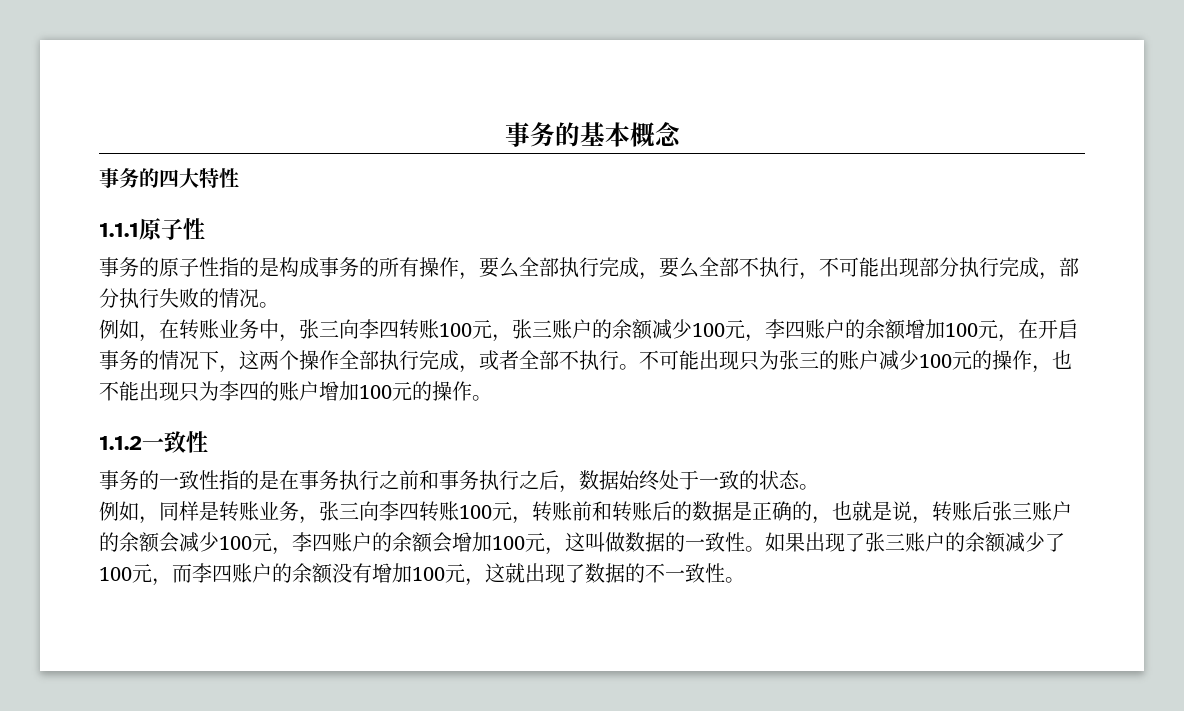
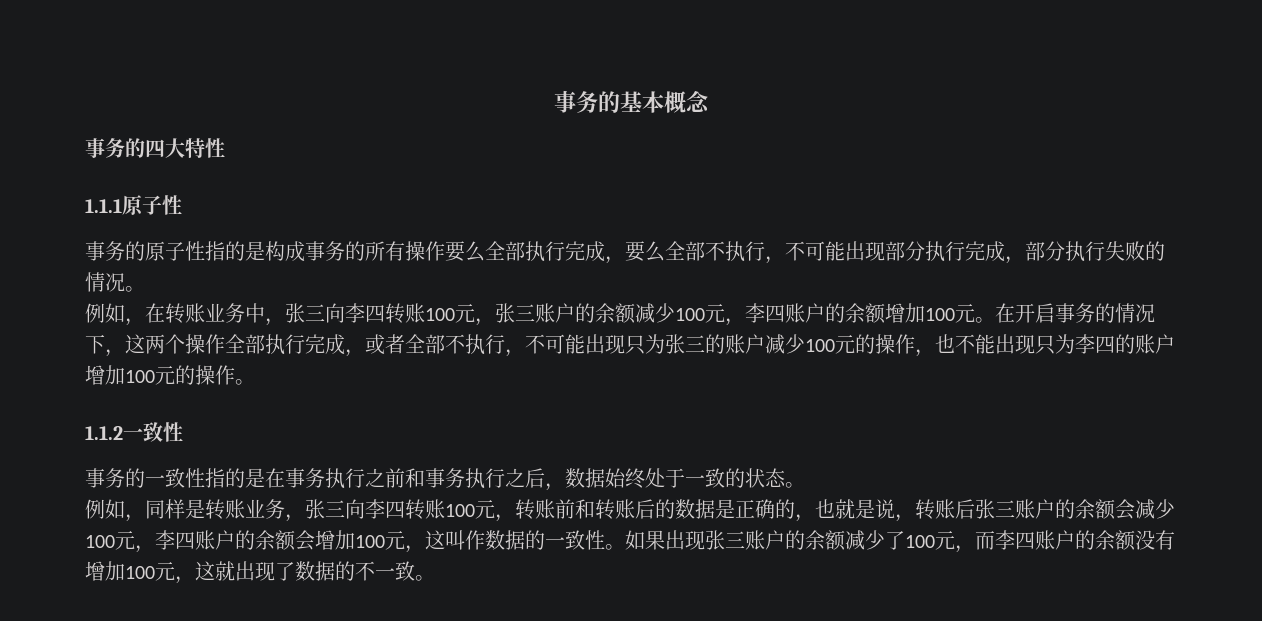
- 事务的原子性指的是构成事务的所有操作，要么全部执行完成，要么全部不执行，不可能出现部分执行完成，部分执行失败的情况。
+ 事务的原子性指的是构成事务的所有操作要么全部执行完成，要么全部不执行，不可能出现部分执行完成，部分执行失败的情况。
- 例如，在转账业务中，张三向李四转账100元，张三账户的余额减少100元，李四账户的余额增加100元，在开启事务的情况下，这两个操作全部执行完成，或者全部不执行。不可能出现只为张三的账户减少100元的操作，也不能出现只为李四的账户增加100元的操作。
+ 例如，在转账业务中，张三向李四转账100元，张三账户的余额减少100元，李四账户的余额增加100元。在开启事务的情况下，这两个操作全部执行完成，或者全部不执行，不可能出现只为张三的账户减少100元的操作，也不能出现只为李四的账户增加100元的操作。
- 例如，同样是转账业务，张三向李四转账100元，转账前和转账后的数据是正确的，也就是说，转账后张三账户的余额会减少100元，李四账户的余额会增加100元，这叫做数据的一致性。
+ 例如，同样是转账业务，张三向李四转账100元，转账前和转账后的数据是正确的，也就是说，转账后张三账户的余额会减少100元，李四账户的余额会增加100元，这叫作数据的一致性。
- 如果出现了张三账户的余额减少了100元，而李四账户的余额没有增加100元，这就出现了数据的不一致性。
+ 如果出现张三账户的余额减少了100元，而李四账户的余额没有增加100元，这就出现了数据的不一致。

